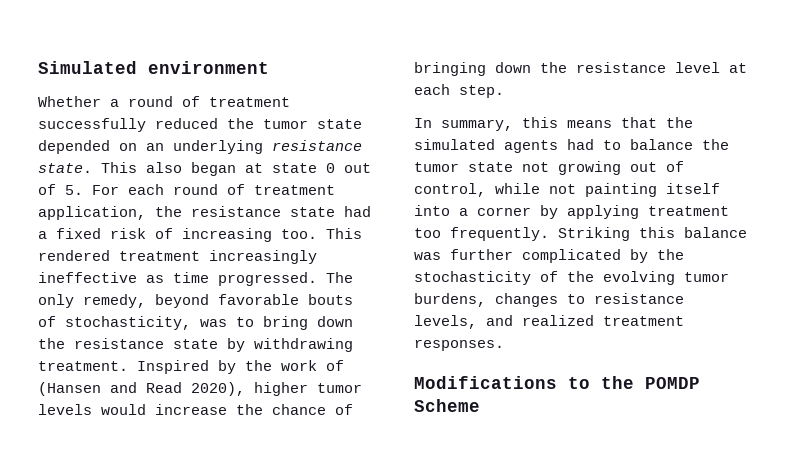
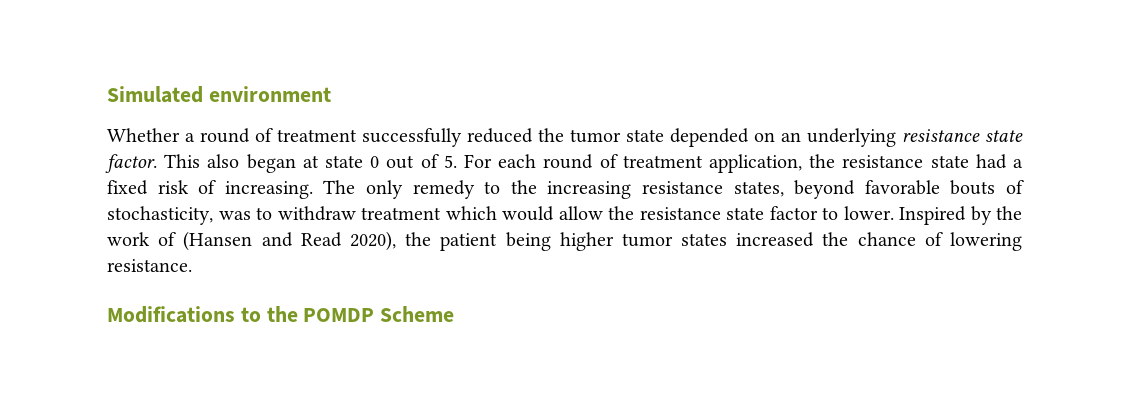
- Whether a round of treatment successfully reduced the tumor state depended on an underlying resistance state.
+ Whether a round of treatment successfully reduced the tumor state depended on an underlying resistance state factor.
- This also began at state 0 out of 5. For each round of treatment application, the resistance state had a fixed risk of increasing too. This rendered treatment increasingly ineffective as time progressed. The only remedy, beyond favorable bouts of stochasticity, was to bring down the resistance state by withdrawing treatment.
+ This also began at state 0 out of 5. For each round of treatment application, the resistance state had a fixed risk of increasing. The only remedy to the increasing resistance states, beyond favorable bouts of stochasticity, was to withdraw treatment which would allow the resistance state factor to lower.
- Inspired by the work of (Hansen and Read 2020), higher tumor levels would increase the chance of bringing down the resistance level at each step.
- In summary, this means that the simulated agents had to balance the tumor state not growing out of control, while not painting itself into a corner by applying treatment too frequently. Striking this balance was further complicated by the stochasticity of the evolving tumor burdens, changes to resistance levels, and realized treatment responses.
+ Inspired by the work of (Hansen and Read 2020), the patient being higher tumor states increased the chance of lowering resistance.

